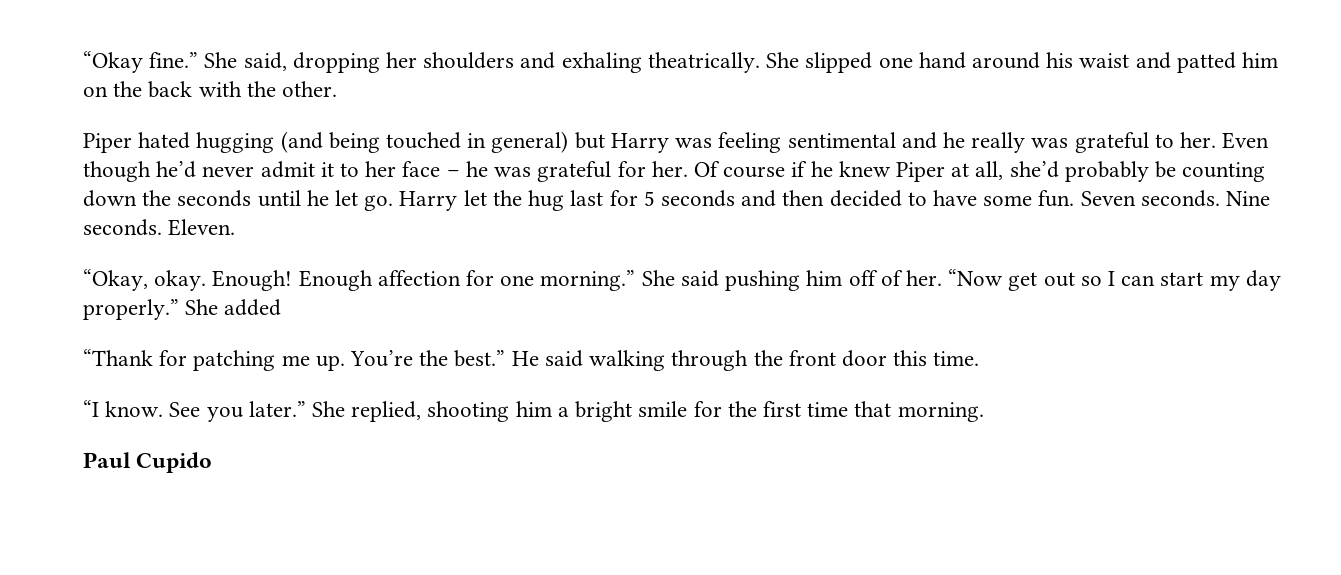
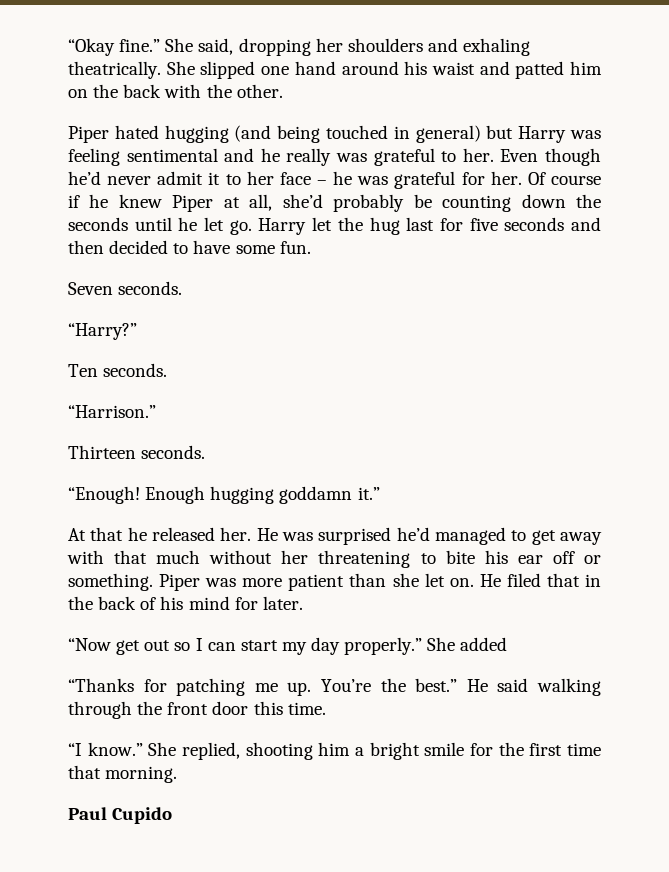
- Harry let the hug last for 5 seconds and then decided to have some fun. Seven seconds. Nine seconds. Eleven.
- “Okay, okay. Enough! Enough affection for one morning.” She said pushing him off of her. “Now get out so I can start my day properly.”
+ Harry let the hug last for five seconds and then decided to have some fun.
+ Seven seconds.
+ “Harry?”
+ Ten seconds.
+ “Harrison.”
+ Thirteen seconds.
+ “Enough! Enough hugging goddamn it.”
+ At that he released her. He was surprised he’d managed to get away with that much without her threatening to bite his ear off or something. Piper was more patient than she let on. He filed that in the back of his mind for later.
+ “Now get out so I can start my day properly.”
- “Thank for patching me up.
+ “Thanks for patching me up.
- “I know. See you later.”
+ “I know.”

